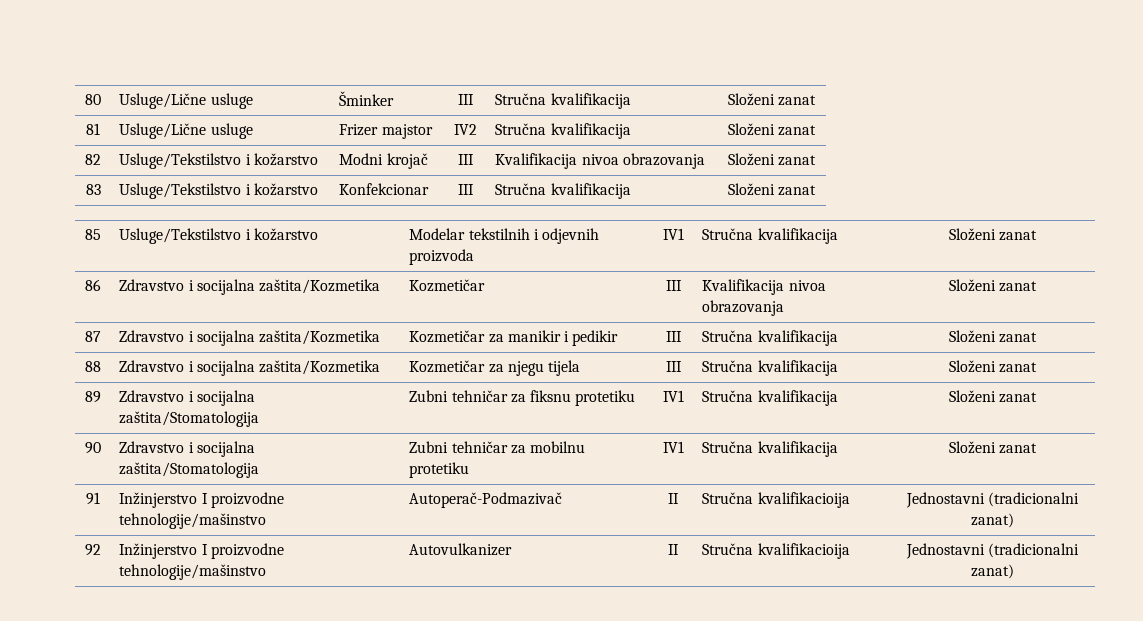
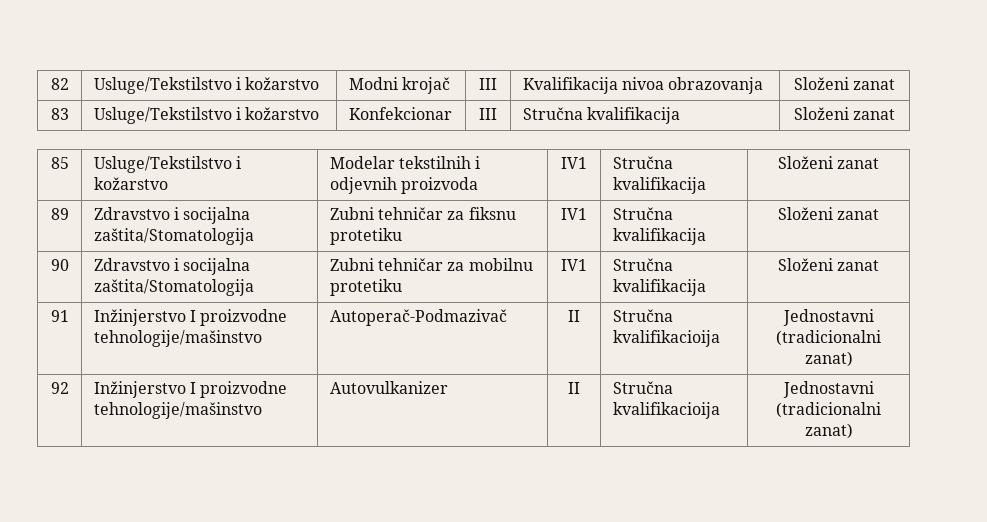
- 80 | Usluge/Lične usluge | Šminker | III | Stručna kvalifikacija | Složeni zanat
- 81 | Usluge/Lične usluge | Frizer majstor | IV2 | Stručna kvalifikacija | Složeni zanat
- 86 | Zdravstvo i socijalna zaštita/Kozmetika | Kozmetičar | III | Kvalifikacija nivoa obrazovanja | Složeni zanat
- 87 | Zdravstvo i socijalna zaštita/Kozmetika | Kozmetičar za manikir i pedikir | III | Stručna kvalifikacija | Složeni zanat
- 88 | Zdravstvo i socijalna zaštita/Kozmetika | Kozmetičar za njegu tijela | III | Stručna kvalifikacija | Složeni zanat

